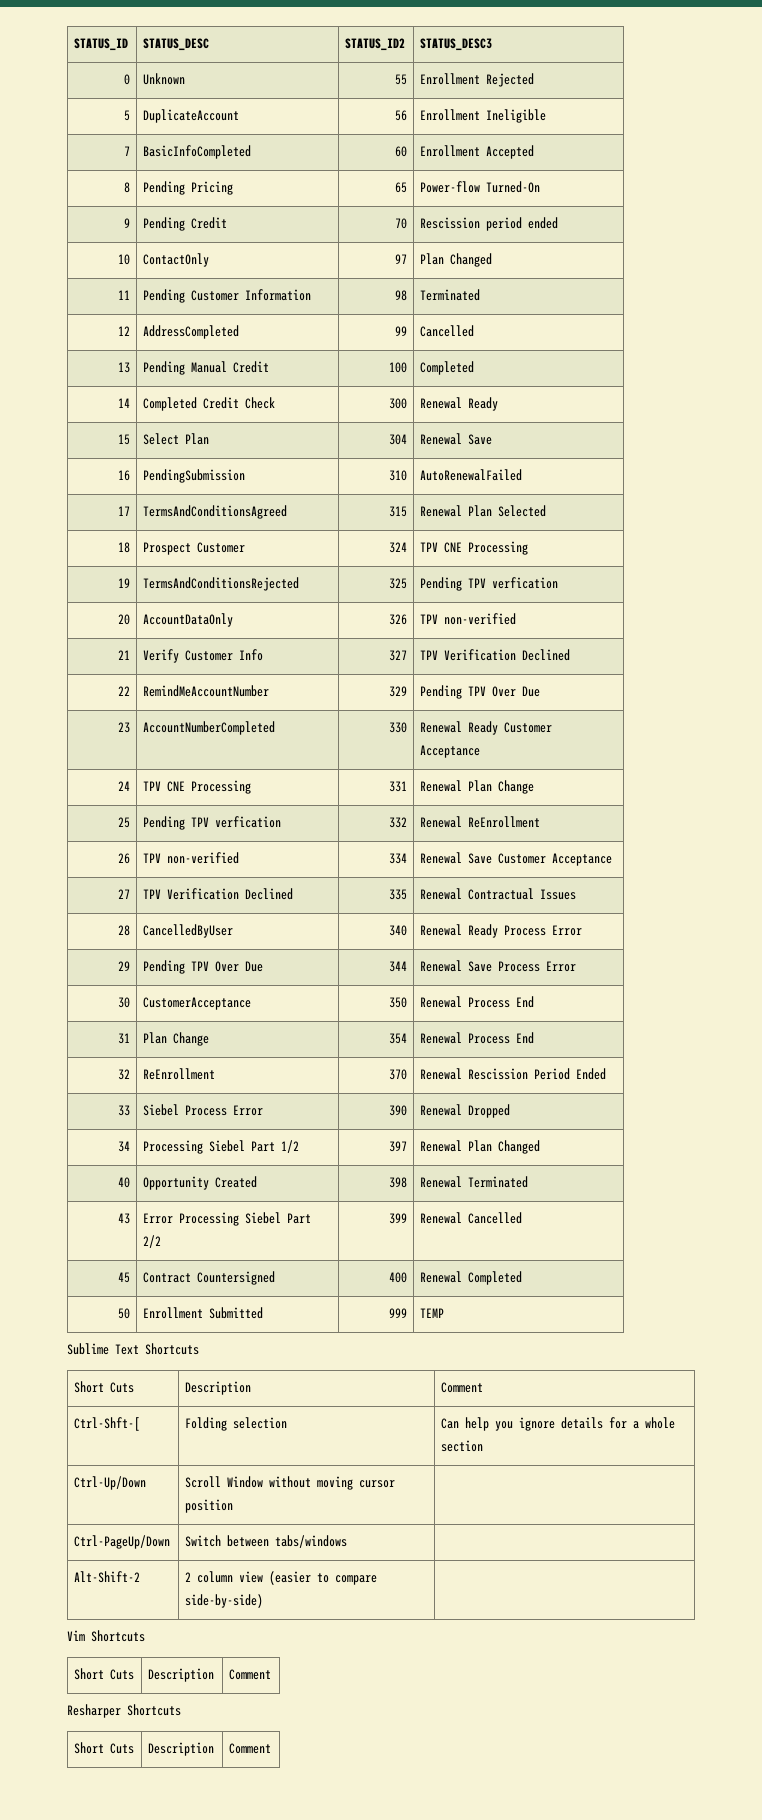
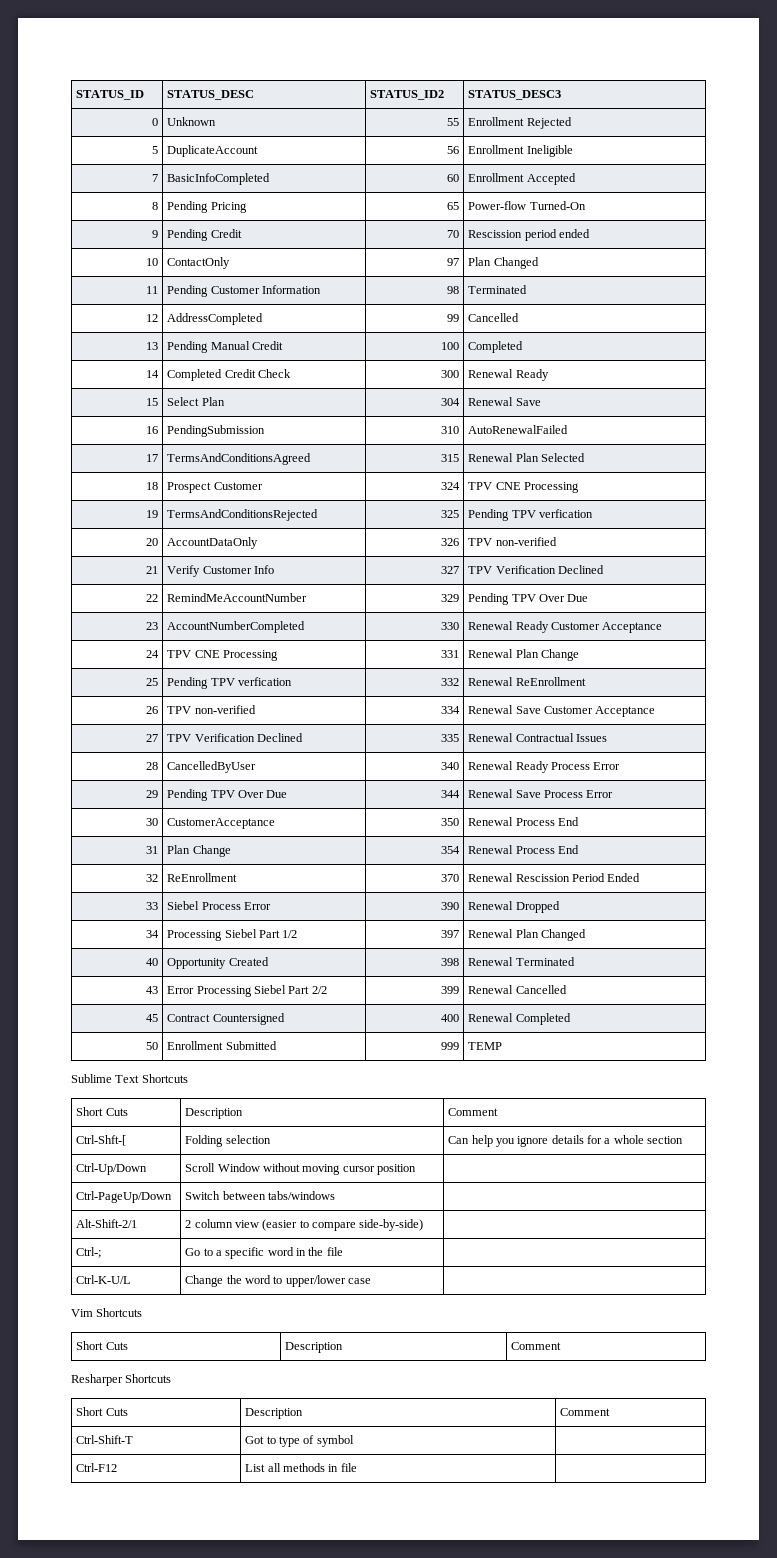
- Alt-Shift-2 | 2 column view (easier to compare side-by-side) |
+ Alt-Shift-2/1 | 2 column view (easier to compare side-by-side) |
+ Ctrl-; | Go to a specific word in the file |
+ Ctrl-K-U/L | Change the word to upper/lower case |
+ Ctrl-Shift-T | Got to type of symbol |
+ Ctrl-F12 | List all methods in file |

